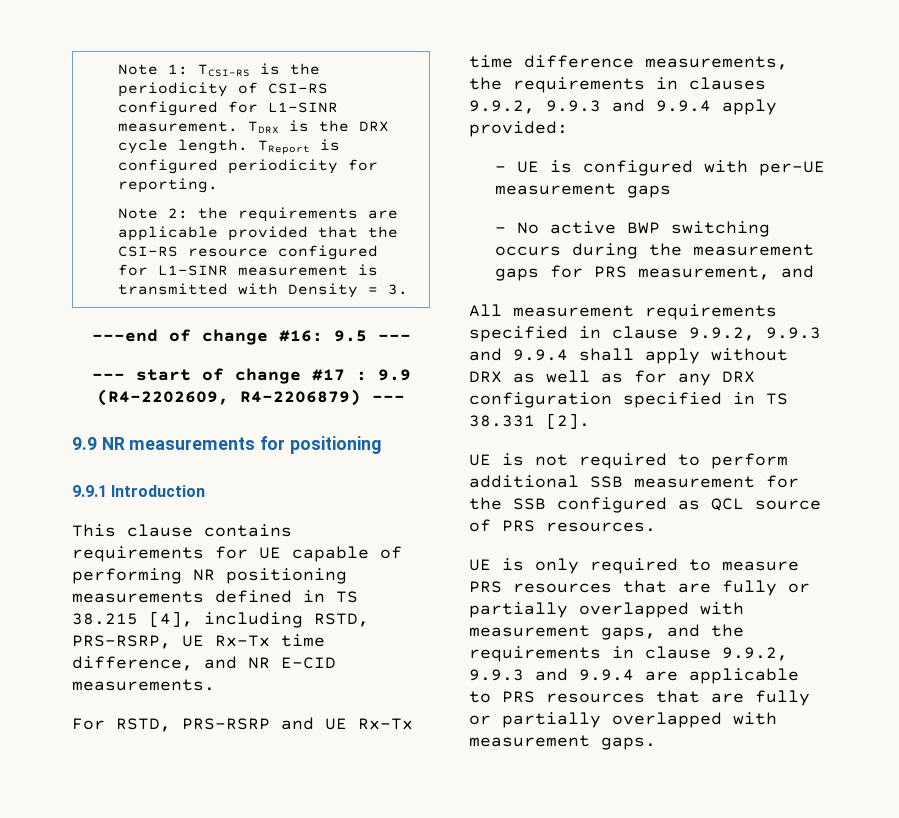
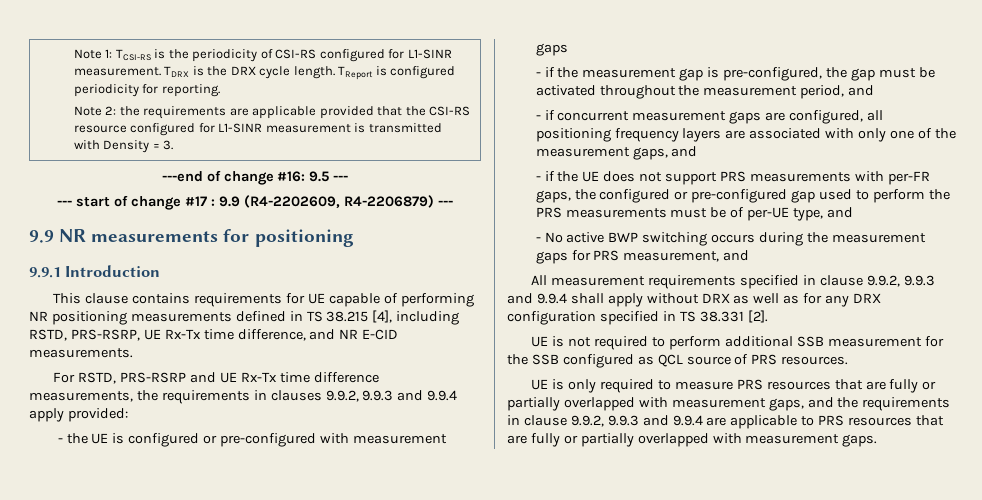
- - UE is configured with per-UE measurement gaps
+ - the UE is configured or pre-configured with measurement gaps
+ - if the measurement gap is pre-configured, the gap must be activated throughout the measurement period, and
+ - if concurrent measurement gaps are configured, all positioning frequency layers are associated with only one of the measurement gaps, and
+ - if the UE does not support PRS measurements with per-FR gaps, the configured or pre-configured gap used to perform the PRS measurements must be of per-UE type, and

